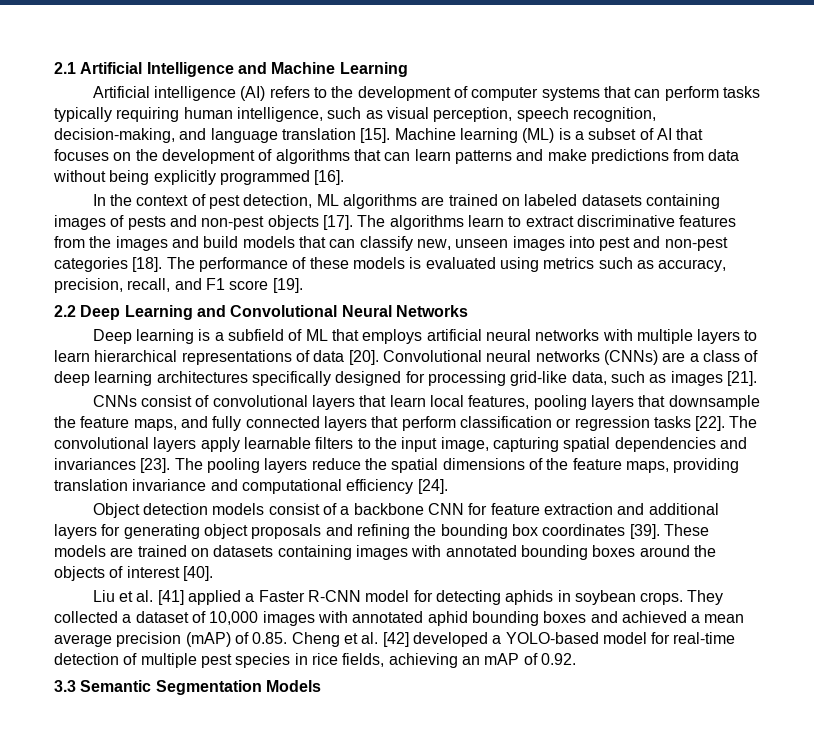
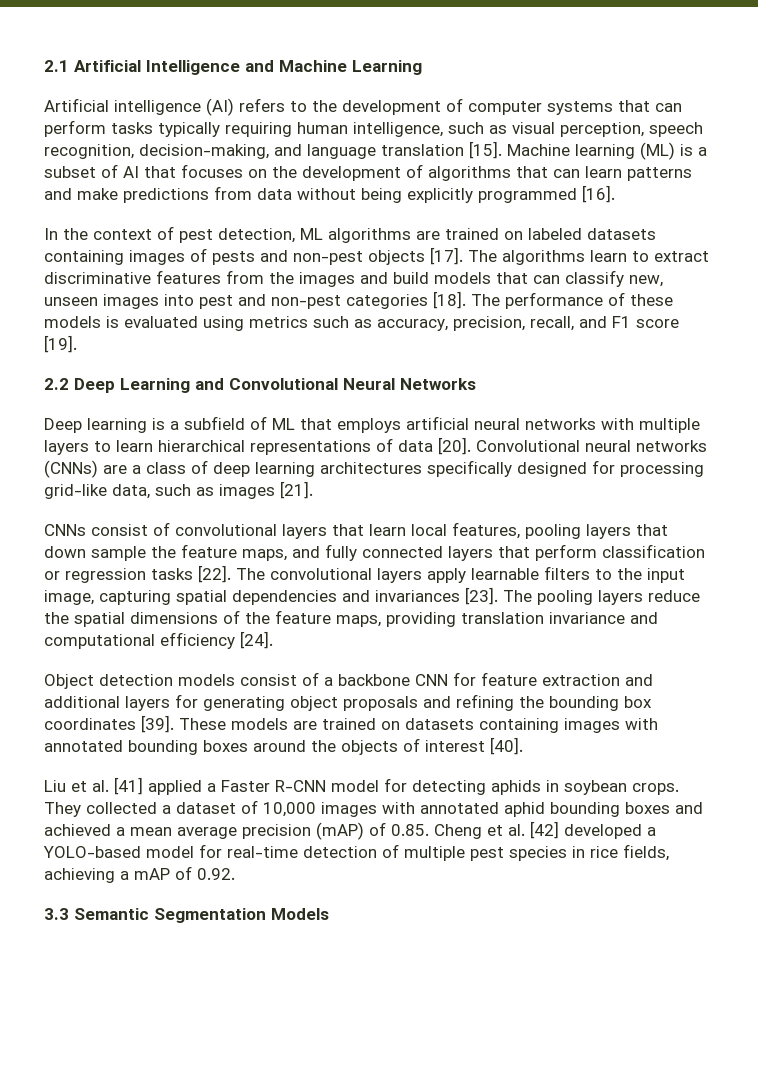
- CNNs consist of convolutional layers that learn local features, pooling layers that downsample the feature maps, and fully connected layers that perform classification or regression tasks [22].
+ CNNs consist of convolutional layers that learn local features, pooling layers that down sample the feature maps, and fully connected layers that perform classification or regression tasks [22].
- They collected a dataset of 10,000 images with annotated aphid bounding boxes and achieved a mean average precision (mAP) of 0.85. Cheng et al. [42] developed a YOLO-based model for real-time detection of multiple pest species in rice fields, achieving an mAP of 0.92.
+ They collected a dataset of 10,000 images with annotated aphid bounding boxes and achieved a mean average precision (mAP) of 0.85. Cheng et al. [42] developed a YOLO-based model for real-time detection of multiple pest species in rice fields, achieving a mAP of 0.92.

